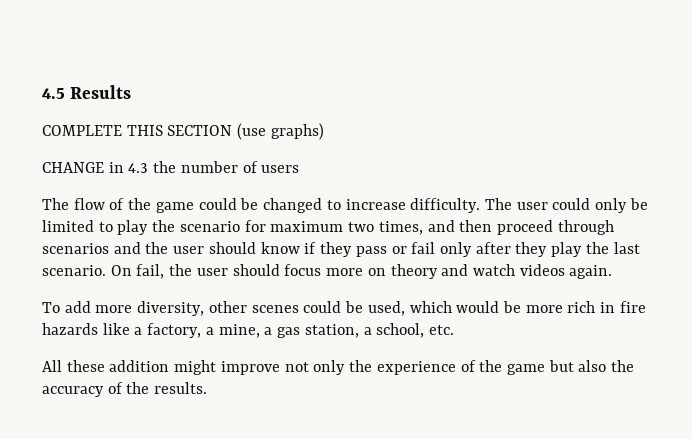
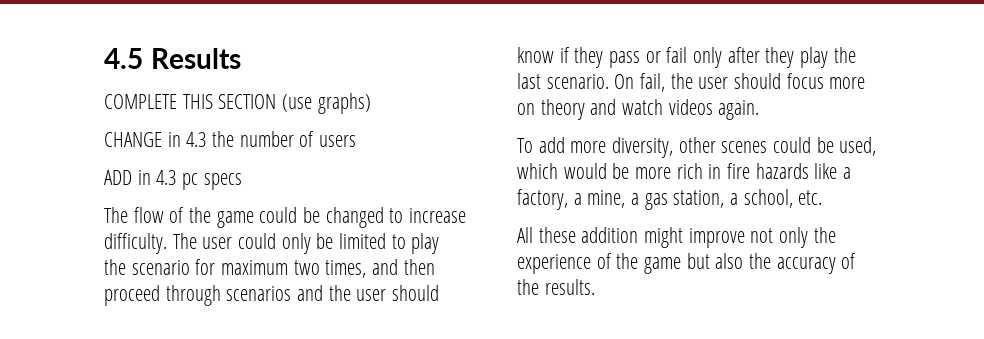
+ ADD in 4.3 pc specs

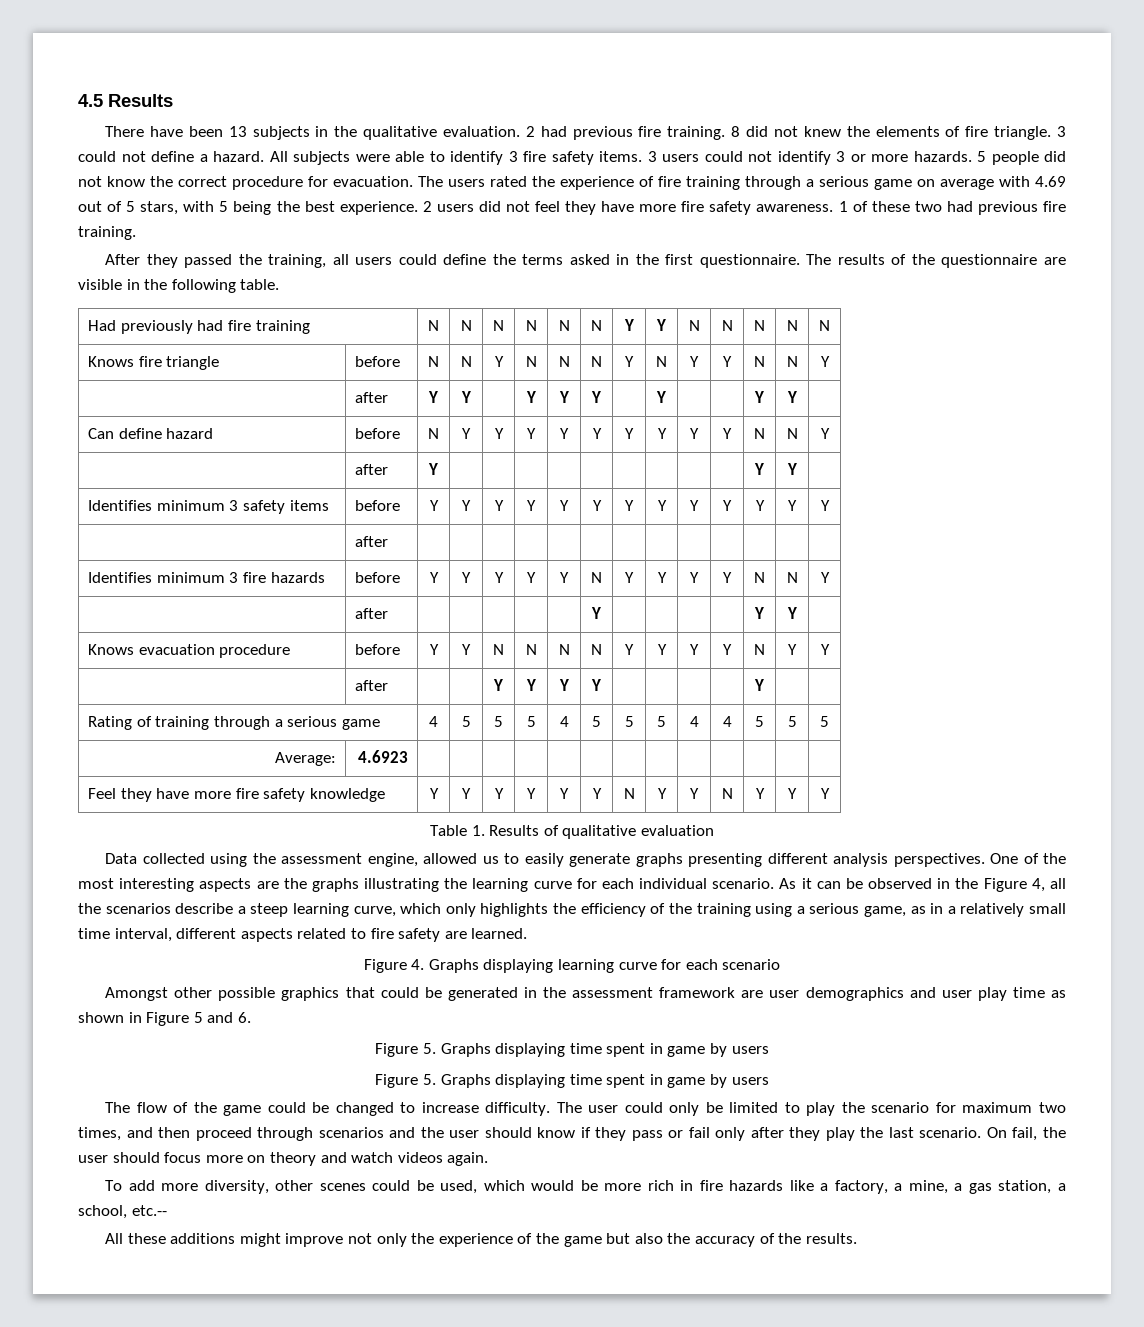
- COMPLETE THIS SECTION (use graphs)
- CHANGE in 4.3 the number of users
- ADD in 4.3 pc specs
+ There have been 13 subjects in the qualitative evaluation. 2 had previous fire training. 8 did not knew the elements of fire triangle. 3 could not define a hazard. All subjects were able to identify 3 fire safety items. 3 users could not identify 3 or more hazards. 5 people did not know the correct procedure for evacuation. The users rated the experience of fire training through a serious game on average with 4.69 out of 5 stars, with 5 being the best experience. 2 users did not feel they have more fire safety awareness. 1 of these two had previous fire training.
+ After they passed the training, all users could define the terms asked in the first questionnaire. The results of the questionnaire are visible in the following table.
+ Had previously had fire training | N | N | N | N | N | N | Y | Y | N | N | N | N | N
+ Knows fire triangle | before | N | N | Y | N | N | N | Y | N | Y | Y | N | N | Y
+ | after | Y | Y | | Y | Y | Y | | Y | | | Y | Y |
+ Can define hazard | before | N | Y | Y | Y | Y | Y | Y | Y | Y | Y | N | N | Y
+ | after | Y | | | | | | | | | | Y | Y |
+ Identifies minimum 3 safety items | before | Y | Y | Y | Y | Y | Y | Y | Y | Y | Y | Y | Y | Y
+ | after | | | | | | | | | | | | |
+ Identifies minimum 3 fire hazards | before | Y | Y | Y | Y | Y | N | Y | Y | Y | Y | N | N | Y
+ | after | | | | | | Y | | | | | Y | Y |
+ Knows evacuation procedure | before | Y | Y | N | N | N | N | Y | Y | Y | Y | N | Y | Y
+ | after | | | Y | Y | Y | Y | | | | | Y | |
+ Rating of training through a serious game | 4 | 5 | 5 | 5 | 4 | 5 | 5 | 5 | 4 | 4 | 5 | 5 | 5
+ Average: | 4.6923 | | | | | | | | | | | | |
+ Feel they have more fire safety knowledge | Y | Y | Y | Y | Y | Y | N | Y | Y | N | Y | Y | Y
+ Table 1. Results of qualitative evaluation
+ Data collected using the assessment engine, allowed us to easily generate graphs presenting different analysis perspectives. One of the most interesting aspects are the graphs illustrating the learning curve for each individual scenario. As it can be observed in the Figure 4, all the scenarios describe a steep learning curve, which only highlights the efficiency of the training using a serious game, as in a relatively small time interval, different aspects related to fire safety are learned.
+ Figure 4. Graphs displaying learning curve for each scenario
+ Amongst other possible graphics that could be generated in the assessment framework are user demographics and user play time as shown in Figure 5 and 6.
+ Figure 5. Graphs displaying time spent in game by users
+ Figure 5. Graphs displaying time spent in game by users
- To add more diversity, other scenes could be used, which would be more rich in fire hazards like a factory, a mine, a gas station, a school, etc.
+ To add more diversity, other scenes could be used, which would be more rich in fire hazards like a factory, a mine, a gas station, a school, etc.--
- All these addition might improve not only the experience of the game but also the accuracy of the results.
+ All these additions might improve not only the experience of the game but also the accuracy of the results.

